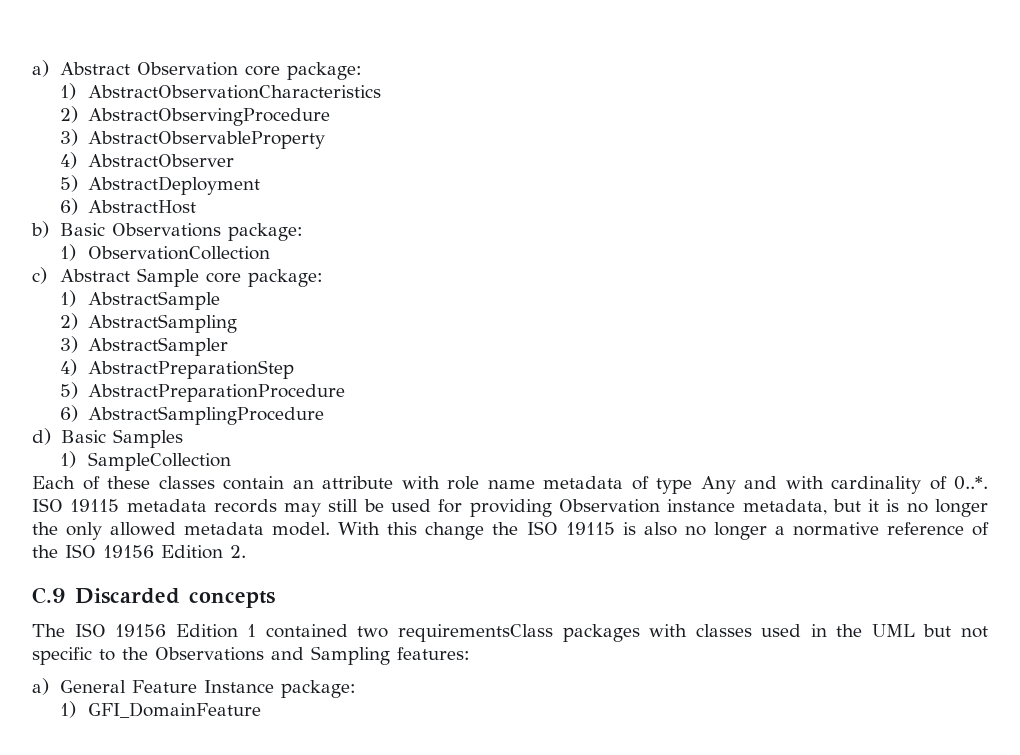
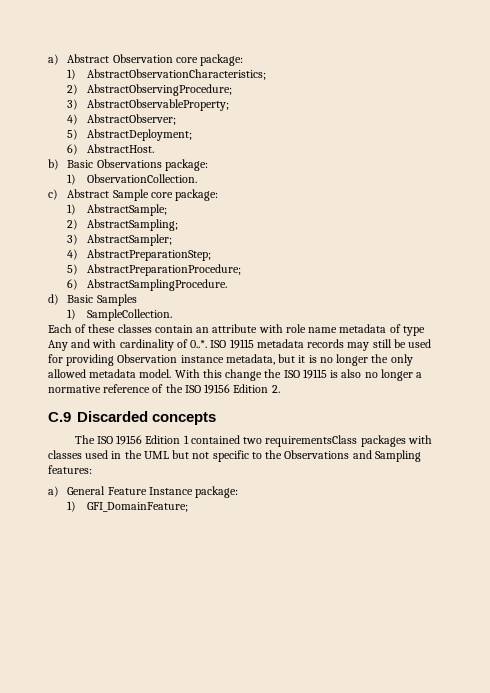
- 1) AbstractObservationCharacteristics
- 2) AbstractObservingProcedure
- 3) AbstractObservableProperty
- 4) AbstractObserver
- 5) AbstractDeployment
- 6) AbstractHost
+ 1) AbstractObservationCharacteristics;
+ 2) AbstractObservingProcedure;
+ 3) AbstractObservableProperty;
+ 4) AbstractObserver;
+ 5) AbstractDeployment;
+ 6) AbstractHost.
- 1) ObservationCollection
+ 1) ObservationCollection.
- 1) AbstractSample
- 2) AbstractSampling
- 3) AbstractSampler
- 4) AbstractPreparationStep
- 5) AbstractPreparationProcedure
- 6) AbstractSamplingProcedure
+ 1) AbstractSample;
+ 2) AbstractSampling;
+ 3) AbstractSampler;
+ 4) AbstractPreparationStep;
+ 5) AbstractPreparationProcedure;
+ 6) AbstractSamplingProcedure.
- 1) SampleCollection
+ 1) SampleCollection.
- 1) GFI_DomainFeature
+ 1) GFI_DomainFeature;

